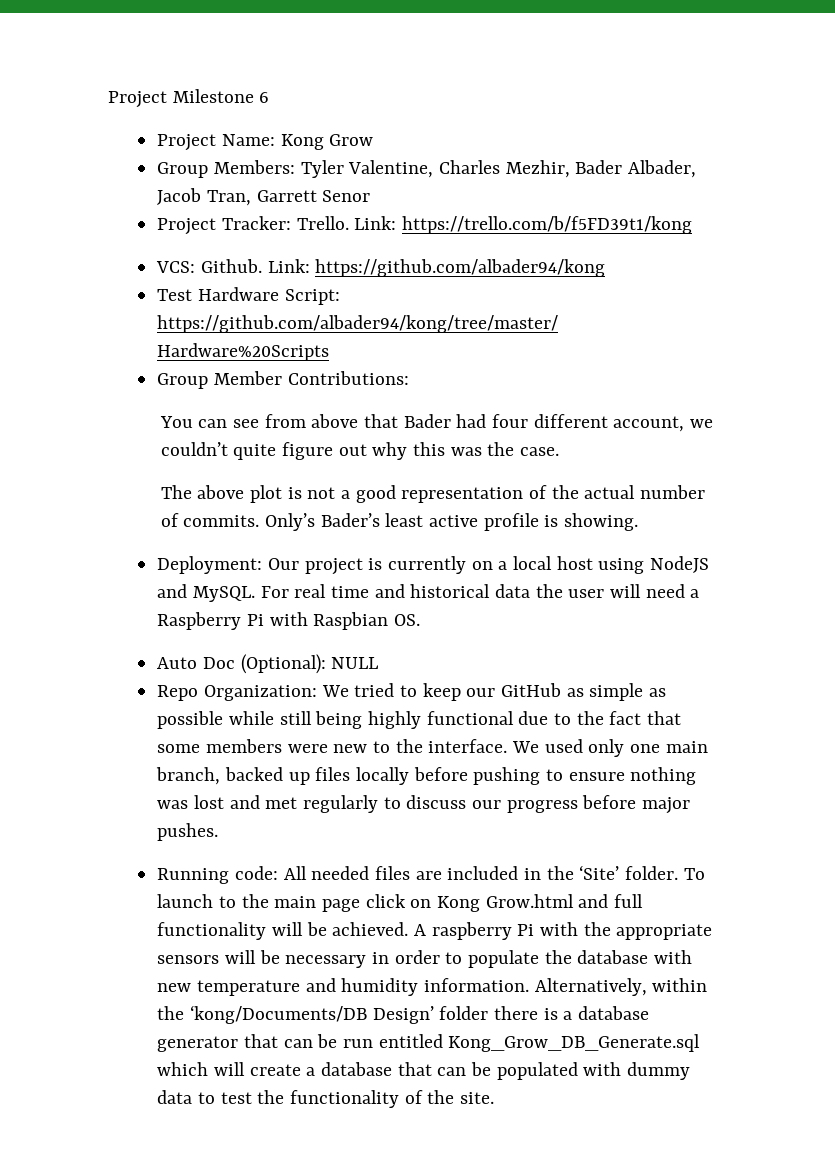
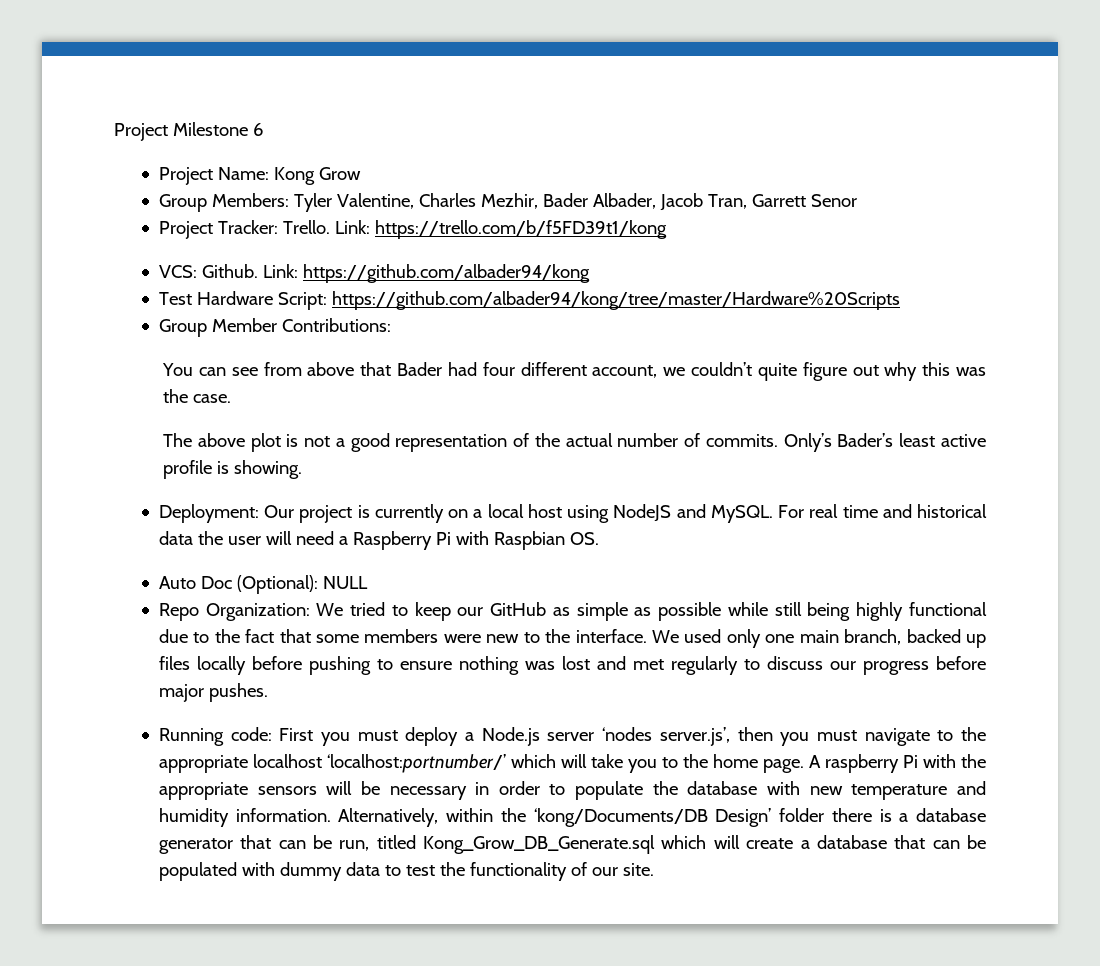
- Running code: All needed files are included in the ‘Site’ folder. To launch to the main page click on Kong Grow.html and full functionality will be achieved.
+ Running code: First you must deploy a Node.js server ‘nodes server.js’, then you must navigate to the appropriate localhost ‘localhost:portnumber/’ which will take you to the home page.
- Alternatively, within the ‘kong/Documents/DB Design’ folder there is a database generator that can be run entitled Kong_Grow_DB_Generate.sql which will create a database that can be populated with dummy data to test the functionality of the site.
+ Alternatively, within the ‘kong/Documents/DB Design’ folder there is a database generator that can be run, titled Kong_Grow_DB_Generate.sql which will create a database that can be populated with dummy data to test the functionality of our site.

